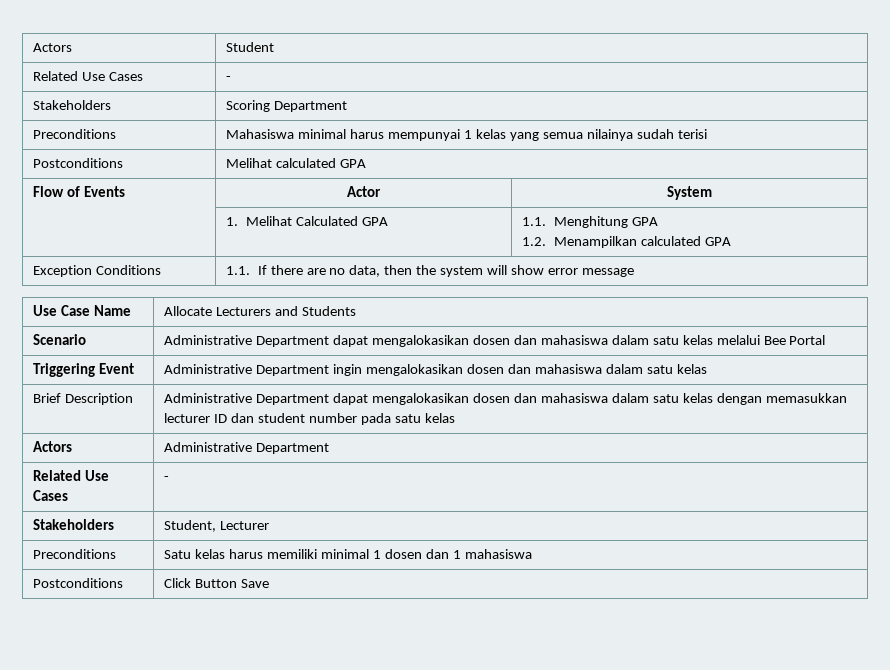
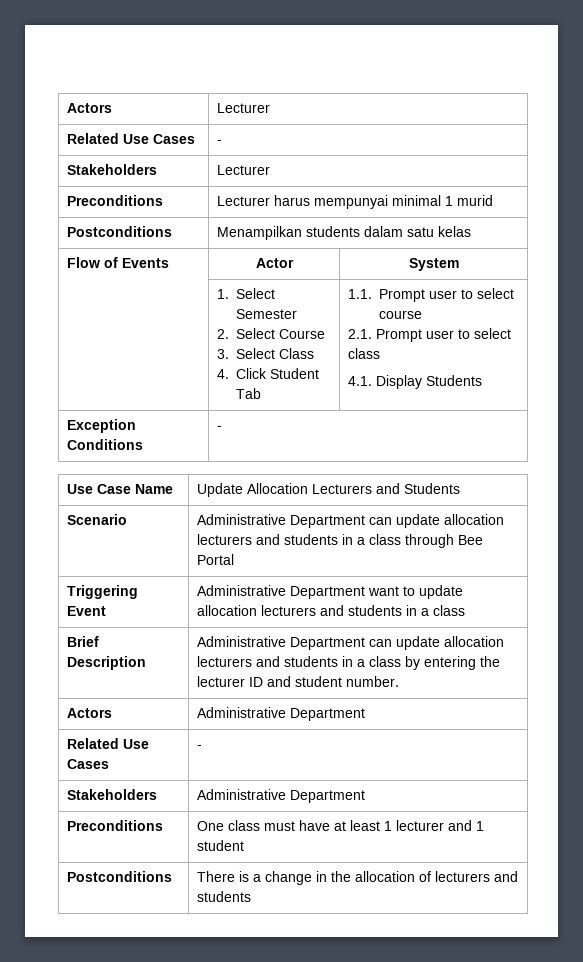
- Actors | Student
+ Actors | Lecturer
  Related Use Cases | -
- Stakeholders | Scoring Department
- Preconditions | Mahasiswa minimal harus mempunyai 1 kelas yang semua nilainya sudah terisi
- Postconditions | Melihat calculated GPA
+ Stakeholders | Lecturer
+ Preconditions | Lecturer harus mempunyai minimal 1 murid
+ Postconditions | Menampilkan students dalam satu kelas
- | 1. Melihat Calculated GPA | 1.1. Menghitung GPA
- 1.2. Menampilkan calculated GPA
- Exception Conditions | 1.1. If there are no data, then the system will show error message
+ | 1. Select Semester
+ 2. Select Course
+ 3. Select Class
+ 4. Click Student Tab | 1.1. Prompt user to select course
+ 2.1. Prompt user to select class
+ 4.1. Display Students
+ Exception Conditions | -
- Use Case Name | Allocate Lecturers and Students
+ Use Case Name | Update Allocation Lecturers and Students
- Scenario | Administrative Department dapat mengalokasikan dosen dan mahasiswa dalam satu kelas melalui Bee Portal
+ Scenario | Administrative Department can update allocation lecturers and students in a class through Bee Portal
- Triggering Event | Administrative Department ingin mengalokasikan dosen dan mahasiswa dalam satu kelas
- Brief Description | Administrative Department dapat mengalokasikan dosen dan mahasiswa dalam satu kelas dengan memasukkan lecturer ID dan student number pada satu kelas
+ Triggering Event | Administrative Department want to update allocation lecturers and students in a class
+ Brief Description | Administrative Department can update allocation lecturers and students in a class by entering the lecturer ID and student number.
- Stakeholders | Student, Lecturer
- Preconditions | Satu kelas harus memiliki minimal 1 dosen dan 1 mahasiswa
- Postconditions | Click Button Save
+ Stakeholders | Administrative Department
+ Preconditions | One class must have at least 1 lecturer and 1 student
+ Postconditions | There is a change in the allocation of lecturers and students

